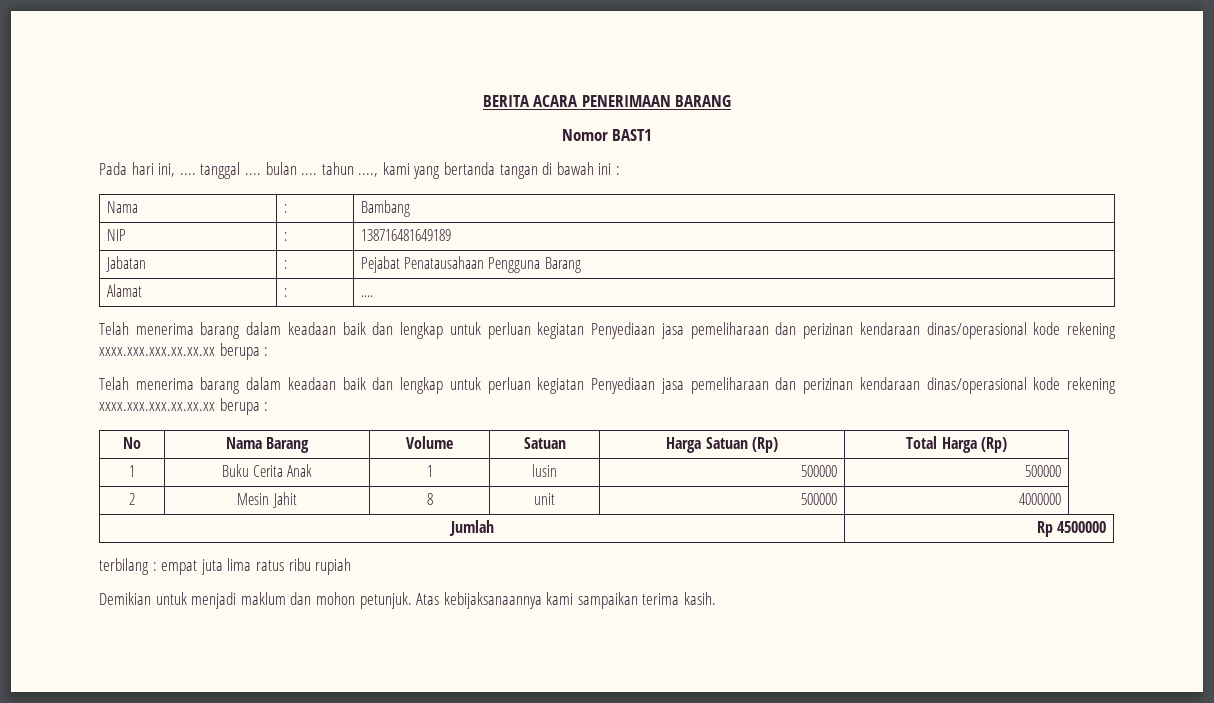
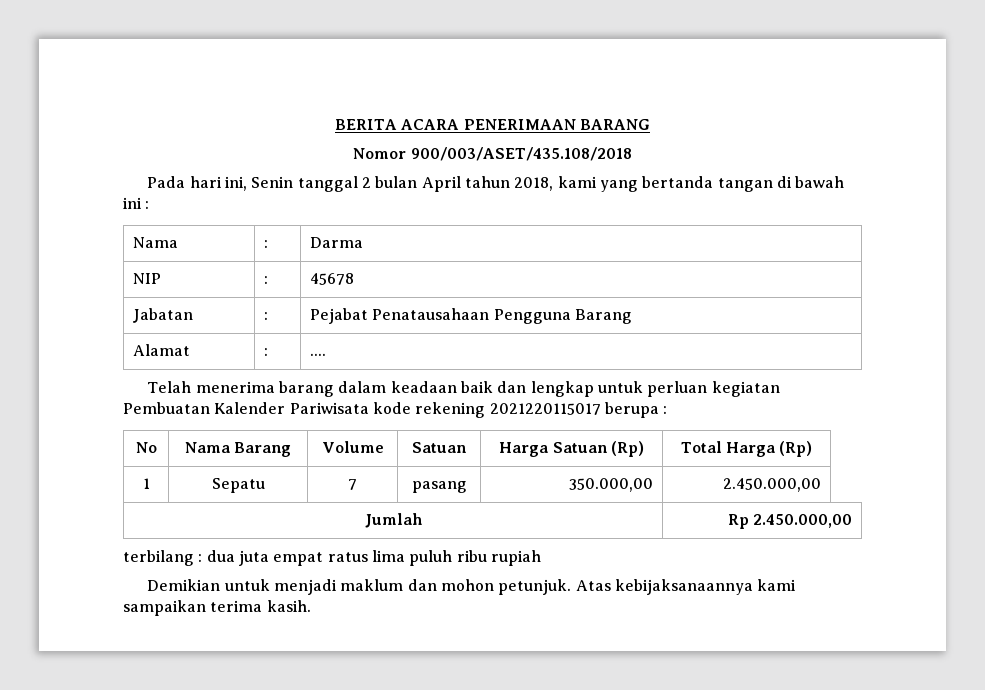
- Nomor BAST1
+ Nomor 900/003/ASET/435.108/2018
- Pada hari ini, .... tanggal .... bulan .... tahun ...., kami yang bertanda tangan di bawah ini :
+ Pada hari ini, Senin tanggal 2 bulan April tahun 2018, kami yang bertanda tangan di bawah ini :
- Nama | : | Bambang
+ Nama | : | Darma
- NIP | : | 138716481649189
+ NIP | : | 45678
  Alamat | : | ....
- Telah menerima barang dalam keadaan baik dan lengkap untuk perluan kegiatan Penyediaan jasa pemeliharaan dan perizinan kendaraan dinas/operasional kode rekening xxxx.xxx.xxx.xx.xx.xx berupa :
- Telah menerima barang dalam keadaan baik dan lengkap untuk perluan kegiatan Penyediaan jasa pemeliharaan dan perizinan kendaraan dinas/operasional kode rekening xxxx.xxx.xxx.xx.xx.xx berupa :
+ Telah menerima barang dalam keadaan baik dan lengkap untuk perluan kegiatan Pembuatan Kalender Pariwisata kode rekening 2021220115017 berupa :
- 1 | Buku Cerita Anak | 1 | lusin | 500000 | 500000
- 2 | Mesin Jahit | 8 | unit | 500000 | 4000000
+ 1 | Sepatu | 7 | pasang | 350.000,00 | 2.450.000,00
- Jumlah | Rp 4500000
+ Jumlah | Rp 2.450.000,00
- terbilang : empat juta lima ratus ribu rupiah
+ terbilang : dua juta empat ratus lima puluh ribu rupiah

